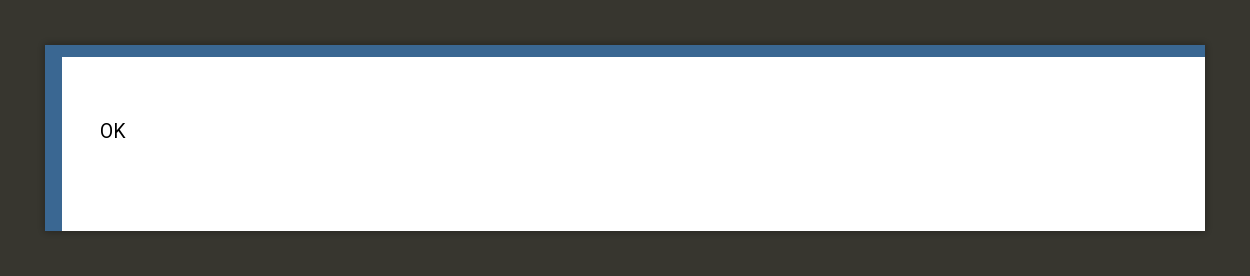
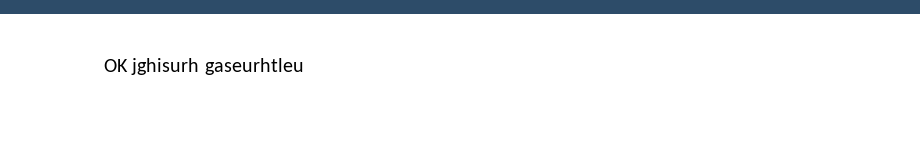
- OK
+ OK jghisurh gaseurhtleu

